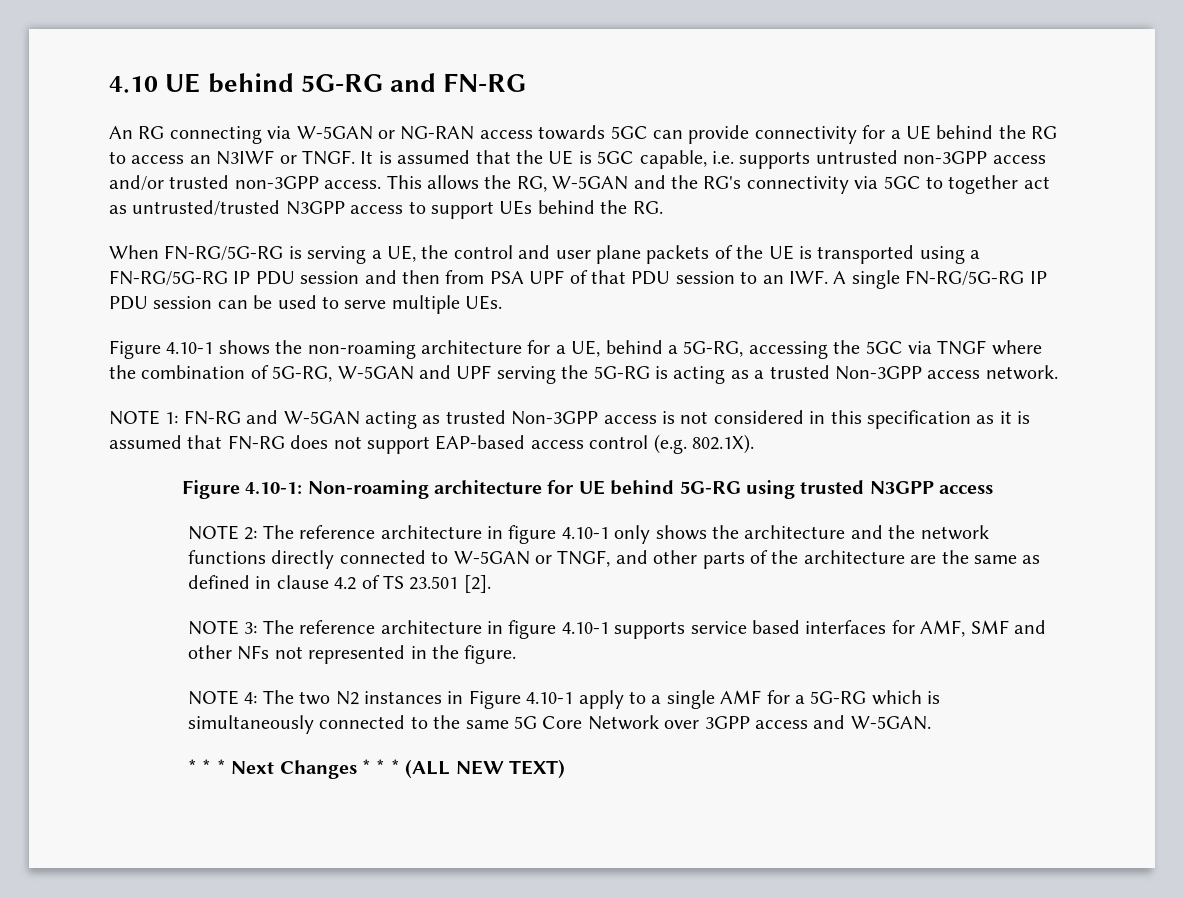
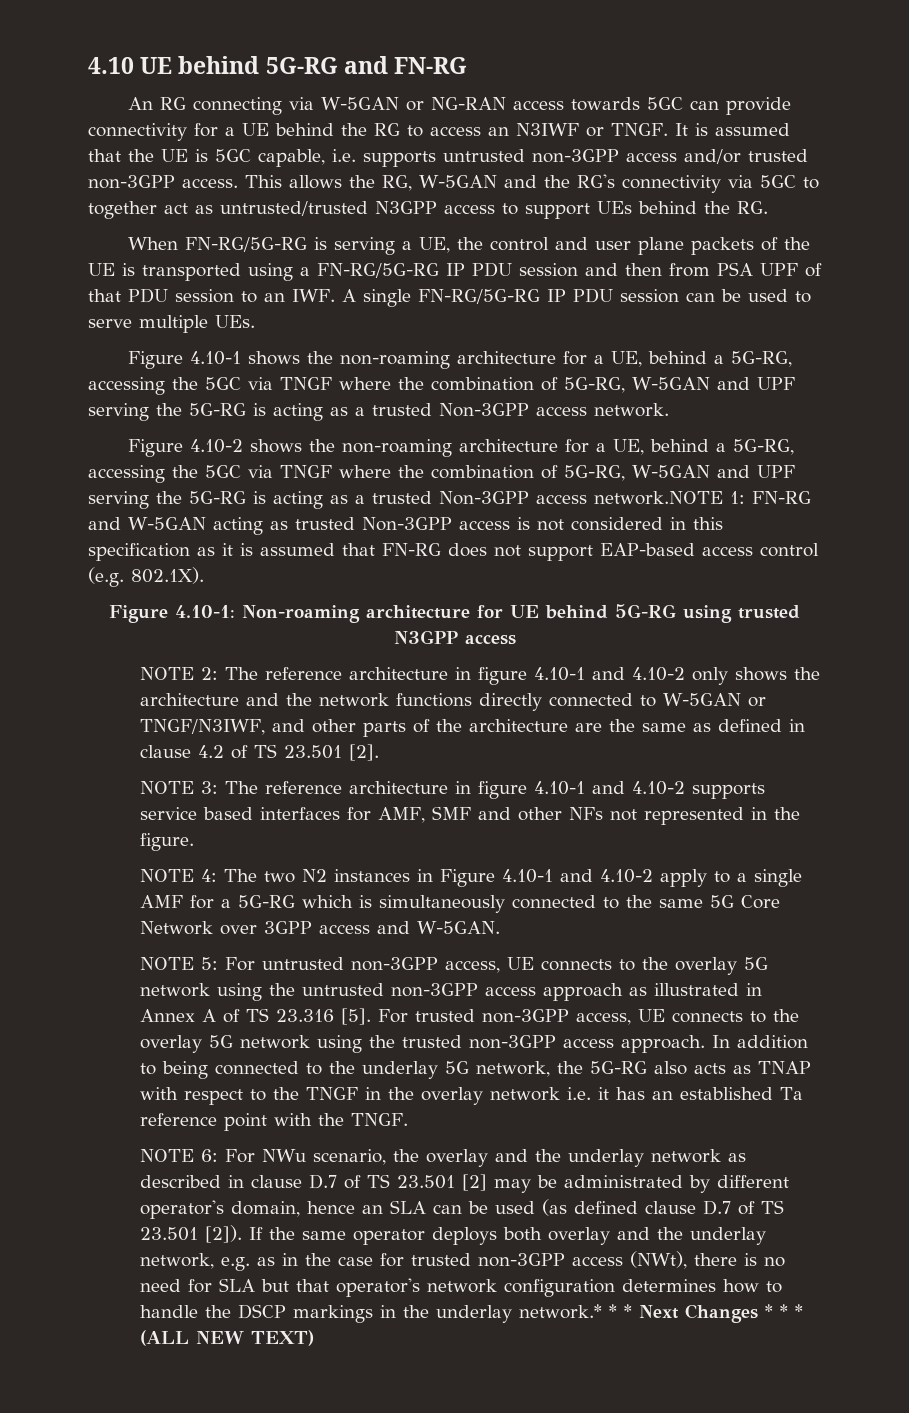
- NOTE 1: FN-RG and W-5GAN acting as trusted Non-3GPP access is not considered in this specification as it is assumed that FN-RG does not support EAP-based access control (e.g. 802.1X).
+ Figure 4.10-2 shows the non-roaming architecture for a UE, behind a 5G-RG, accessing the 5GC via TNGF where the combination of 5G-RG, W-5GAN and UPF serving the 5G-RG is acting as a trusted Non-3GPP access network.NOTE 1: FN-RG and W-5GAN acting as trusted Non-3GPP access is not considered in this specification as it is assumed that FN-RG does not support EAP-based access control (e.g. 802.1X).
- NOTE 2: The reference architecture in figure 4.10-1 only shows the architecture and the network functions directly connected to W-5GAN or TNGF, and other parts of the architecture are the same as defined in clause 4.2 of TS 23.501 [2].
+ NOTE 2: The reference architecture in figure 4.10-1 and 4.10-2 only shows the architecture and the network functions directly connected to W-5GAN or TNGF/N3IWF, and other parts of the architecture are the same as defined in clause 4.2 of TS 23.501 [2].
- NOTE 3: The reference architecture in figure 4.10-1 supports service based interfaces for AMF, SMF and other NFs not represented in the figure.
+ NOTE 3: The reference architecture in figure 4.10-1 and 4.10-2 supports service based interfaces for AMF, SMF and other NFs not represented in the figure.
- NOTE 4: The two N2 instances in Figure 4.10-1 apply to a single AMF for a 5G-RG which is simultaneously connected to the same 5G Core Network over 3GPP access and W-5GAN.
+ NOTE 4: The two N2 instances in Figure 4.10-1 and 4.10-2 apply to a single AMF for a 5G-RG which is simultaneously connected to the same 5G Core Network over 3GPP access and W-5GAN.
- * * * Next Changes * * * (ALL NEW TEXT)
+ NOTE 5: For untrusted non-3GPP access, UE connects to the overlay 5G network using the untrusted non-3GPP access approach as illustrated in Annex A of TS 23.316 [5]. For trusted non-3GPP access, UE connects to the overlay 5G network using the trusted non-3GPP access approach. In addition to being connected to the underlay 5G network, the 5G-RG also acts as TNAP with respect to the TNGF in the overlay network i.e. it has an established Ta reference point with the TNGF.
+ NOTE 6: For NWu scenario, the overlay and the underlay network as described in clause D.7 of TS 23.501 [2] may be administrated by different operator's domain, hence an SLA can be used (as defined clause D.7 of TS 23.501 [2]). If the same operator deploys both overlay and the underlay network, e.g. as in the case for trusted non-3GPP access (NWt), there is no need for SLA but that operator's network configuration determines how to handle the DSCP markings in the underlay network.* * * Next Changes * * * (ALL NEW TEXT)

